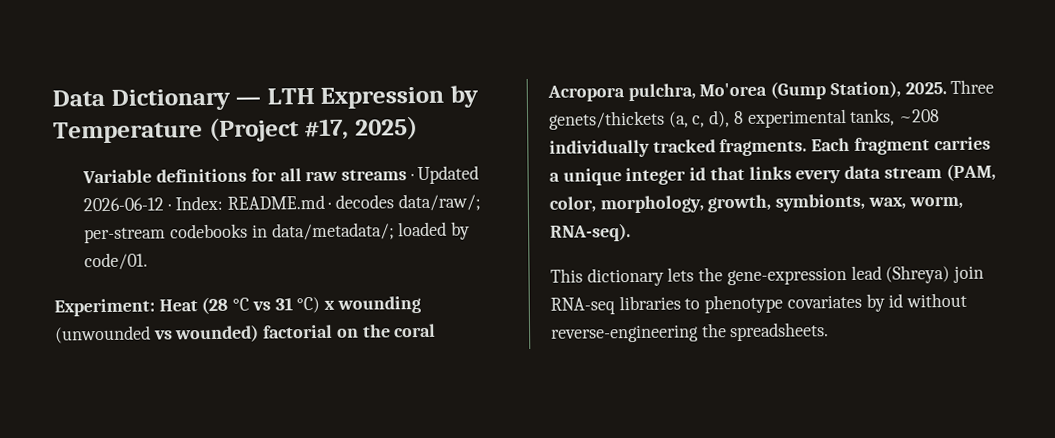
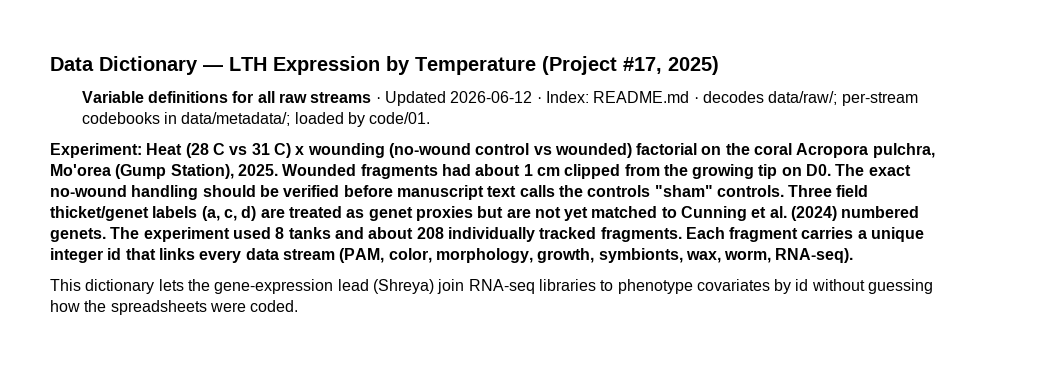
- Experiment: Heat (28 °C vs 31 °C) x wounding (unwounded vs wounded) factorial on the coral Acropora pulchra, Mo'orea (Gump Station), 2025.
+ Experiment: Heat (28 C vs 31 C) x wounding (no-wound control vs wounded) factorial on the coral Acropora pulchra, Mo'orea (Gump Station), 2025.
- Three genets/thickets (a, c, d), 8 experimental tanks, ~208 individually tracked fragments.
+ Wounded fragments had about 1 cm clipped from the growing tip on D0. The exact no-wound handling should be verified before manuscript text calls the controls "sham" controls. Three field thicket/genet labels (a, c, d) are treated as genet proxies but are not yet matched to Cunning et al. (2024) numbered genets. The experiment used 8 tanks and about 208 individually tracked fragments.
- This dictionary lets the gene-expression lead (Shreya) join RNA-seq libraries to phenotype covariates by id without reverse-engineering the spreadsheets.
+ This dictionary lets the gene-expression lead (Shreya) join RNA-seq libraries to phenotype covariates by id without guessing how the spreadsheets were coded.

